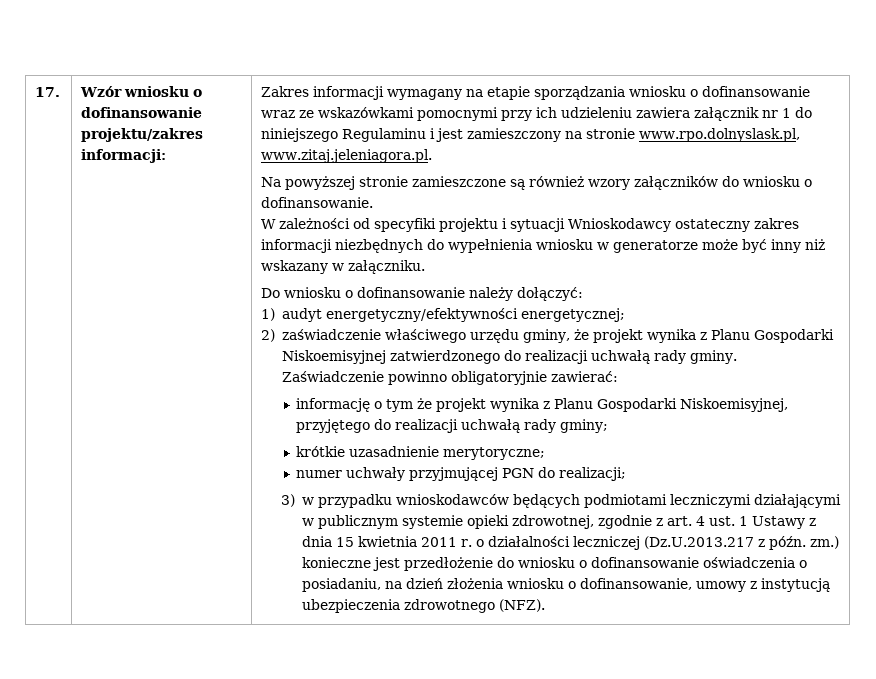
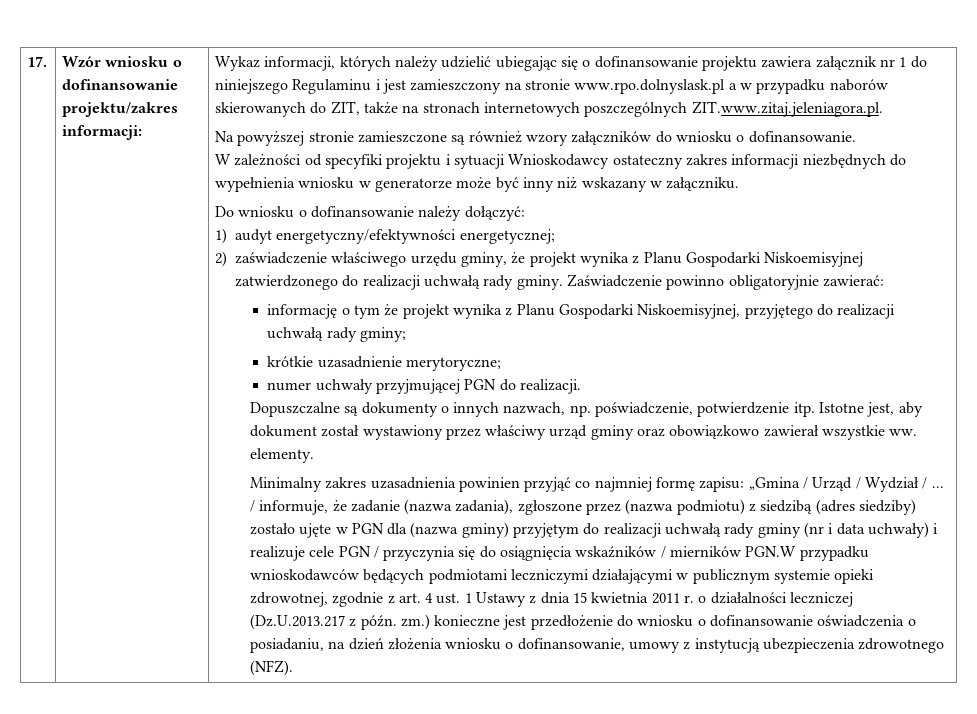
- Zakres informacji wymagany na etapie sporządzania wniosku o dofinansowanie wraz ze wskazówkami pomocnymi przy ich udzieleniu zawiera załącznik nr 1 do niniejszego Regulaminu i jest zamieszczony na stronie www.rpo.dolnyslask.pl, www.zitaj.jeleniagora.pl.
+ Wykaz informacji, których należy udzielić ubiegając się o dofinansowanie projektu zawiera załącznik nr 1 do niniejszego Regulaminu i jest zamieszczony na stronie www.rpo.dolnyslask.pl a w przypadku naborów skierowanych do ZIT, także na stronach internetowych poszczególnych ZIT.www.zitaj.jeleniagora.pl.
- numer uchwały przyjmującej PGN do realizacji;
- 3) w przypadku wnioskodawców będących podmiotami leczniczymi działającymi w publicznym systemie opieki zdrowotnej, zgodnie z art. 4 ust. 1 Ustawy z dnia 15 kwietnia 2011 r. o działalności leczniczej (Dz.U.2013.217 z późn. zm.) konieczne jest przedłożenie do wniosku o dofinansowanie oświadczenia o posiadaniu, na dzień złożenia wniosku o dofinansowanie, umowy z instytucją ubezpieczenia zdrowotnego (NFZ).
+ numer uchwały przyjmującej PGN do realizacji.
+ Dopuszczalne są dokumenty o innych nazwach, np. poświadczenie, potwierdzenie itp. Istotne jest, aby dokument został wystawiony przez właściwy urząd gminy oraz obowiązkowo zawierał wszystkie ww. elementy.
+ Minimalny zakres uzasadnienia powinien przyjąć co najmniej formę zapisu: „Gmina / Urząd / Wydział / ... / informuje, że zadanie (nazwa zadania), zgłoszone przez (nazwa podmiotu) z siedzibą (adres siedziby) zostało ujęte w PGN dla (nazwa gminy) przyjętym do realizacji uchwałą rady gminy (nr i data uchwały) i realizuje cele PGN / przyczynia się do osiągnięcia wskaźników / mierników PGN.W przypadku wnioskodawców będących podmiotami leczniczymi działającymi w publicznym systemie opieki zdrowotnej, zgodnie z art. 4 ust. 1 Ustawy z dnia 15 kwietnia 2011 r. o działalności leczniczej (Dz.U.2013.217 z późn. zm.) konieczne jest przedłożenie do wniosku o dofinansowanie oświadczenia o posiadaniu, na dzień złożenia wniosku o dofinansowanie, umowy z instytucją ubezpieczenia zdrowotnego (NFZ).

